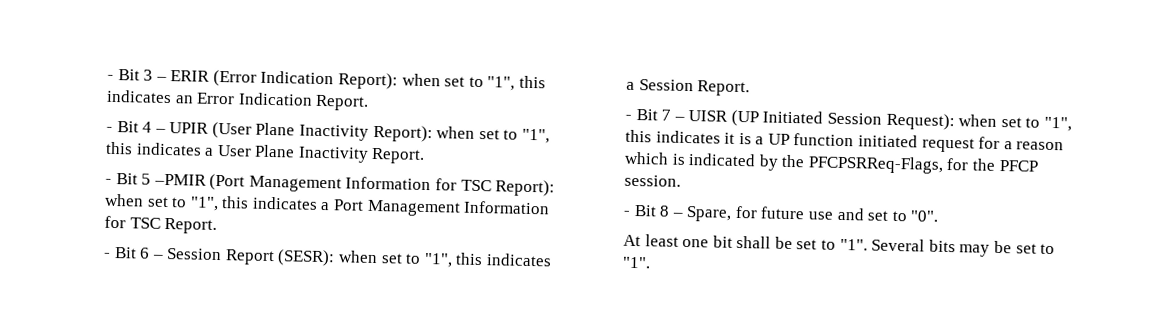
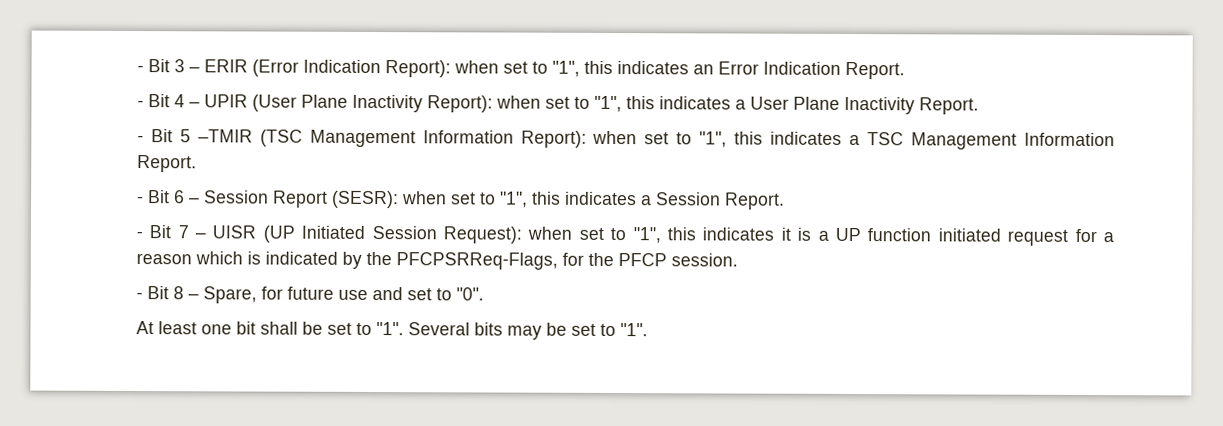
- - Bit 5 –PMIR (Port Management Information for TSC Report): when set to "1", this indicates a Port Management Information for TSC Report.
+ - Bit 5 –TMIR (TSC Management Information Report): when set to "1", this indicates a TSC Management Information Report.

